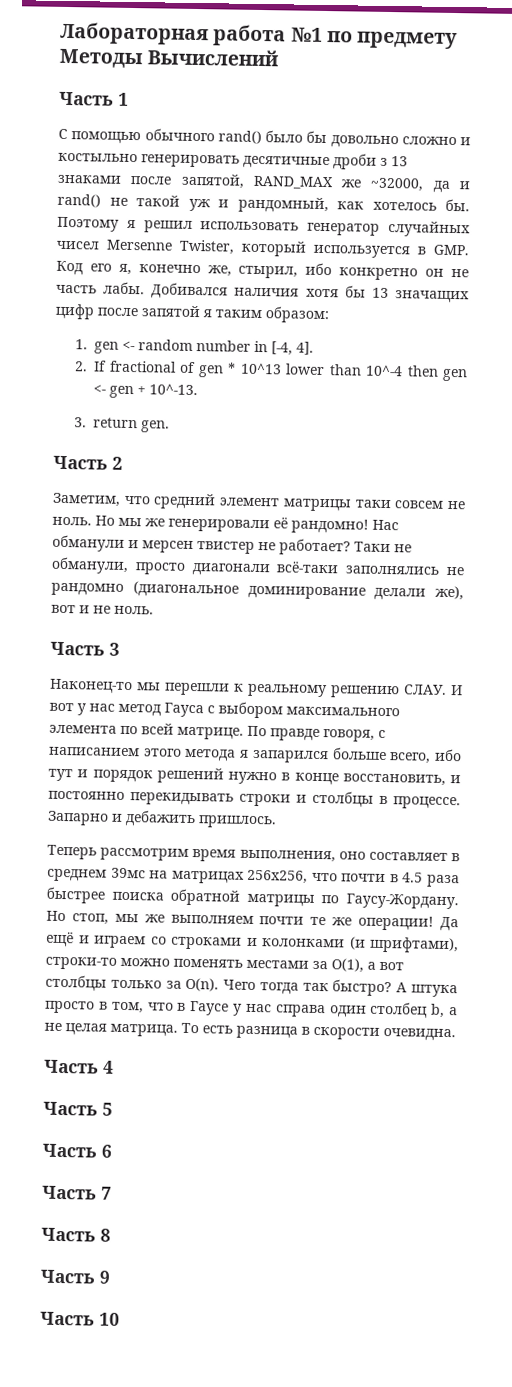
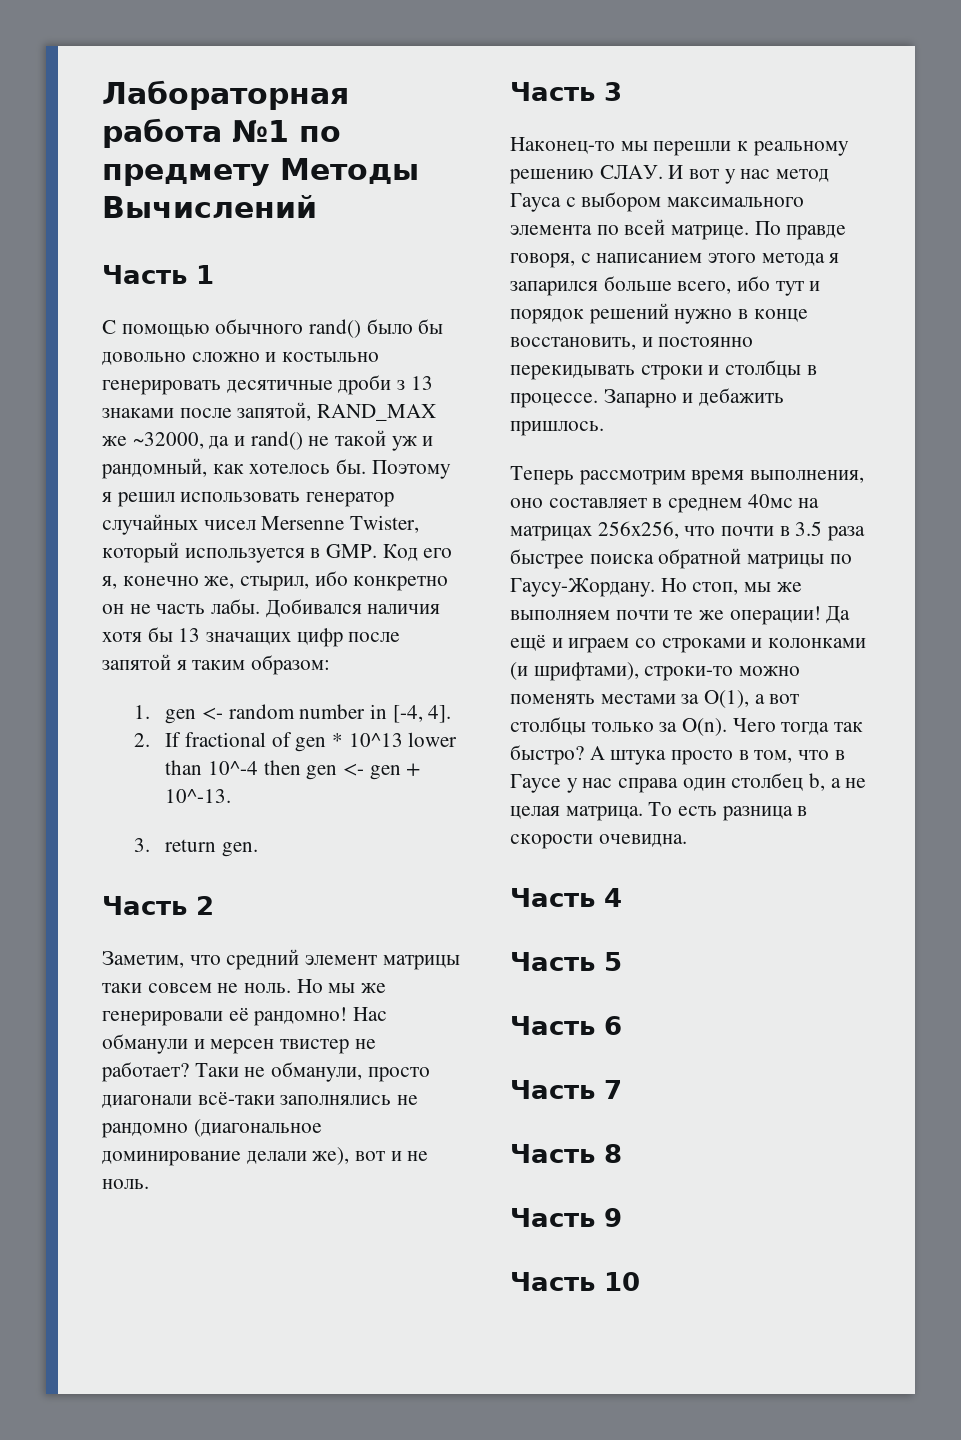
- Теперь рассмотрим время выполнения, оно составляет в среднем 39мс на матрицах 256х256, что почти в 4.5 раза быстрее поиска обратной матрицы по Гаусу-Жордану.
+ Теперь рассмотрим время выполнения, оно составляет в среднем 40мс на матрицах 256х256, что почти в 3.5 раза быстрее поиска обратной матрицы по Гаусу-Жордану.

